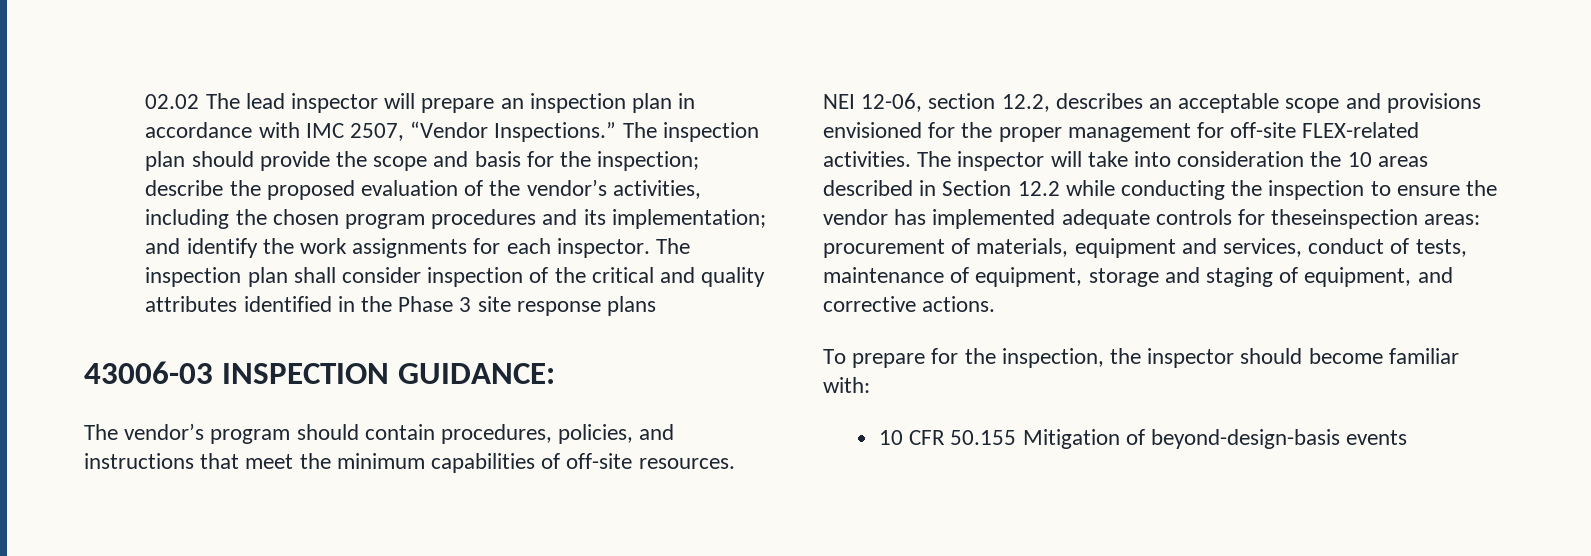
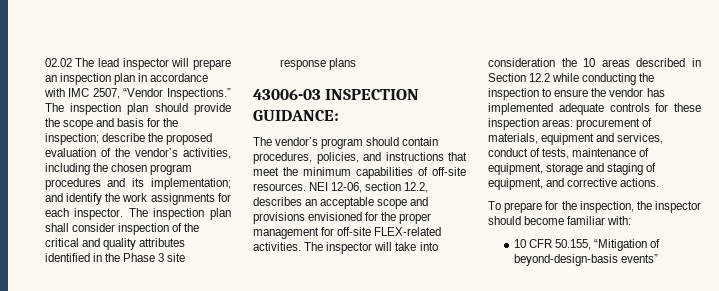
- The inspector will take into consideration the 10 areas described in Section 12.2 while conducting the inspection to ensure the vendor has implemented adequate controls for theseinspection areas: procurement of materials, equipment and services, conduct of tests, maintenance of equipment, storage and staging of equipment, and corrective actions.
+ The inspector will take into consideration the 10 areas described in Section 12.2 while conducting the inspection to ensure the vendor has implemented adequate controls for these inspection areas: procurement of materials, equipment and services, conduct of tests, maintenance of equipment, storage and staging of equipment, and corrective actions.
- 10 CFR 50.155 Mitigation of beyond-design-basis events
+ 10 CFR 50.155, “Mitigation of beyond-design-basis events”

